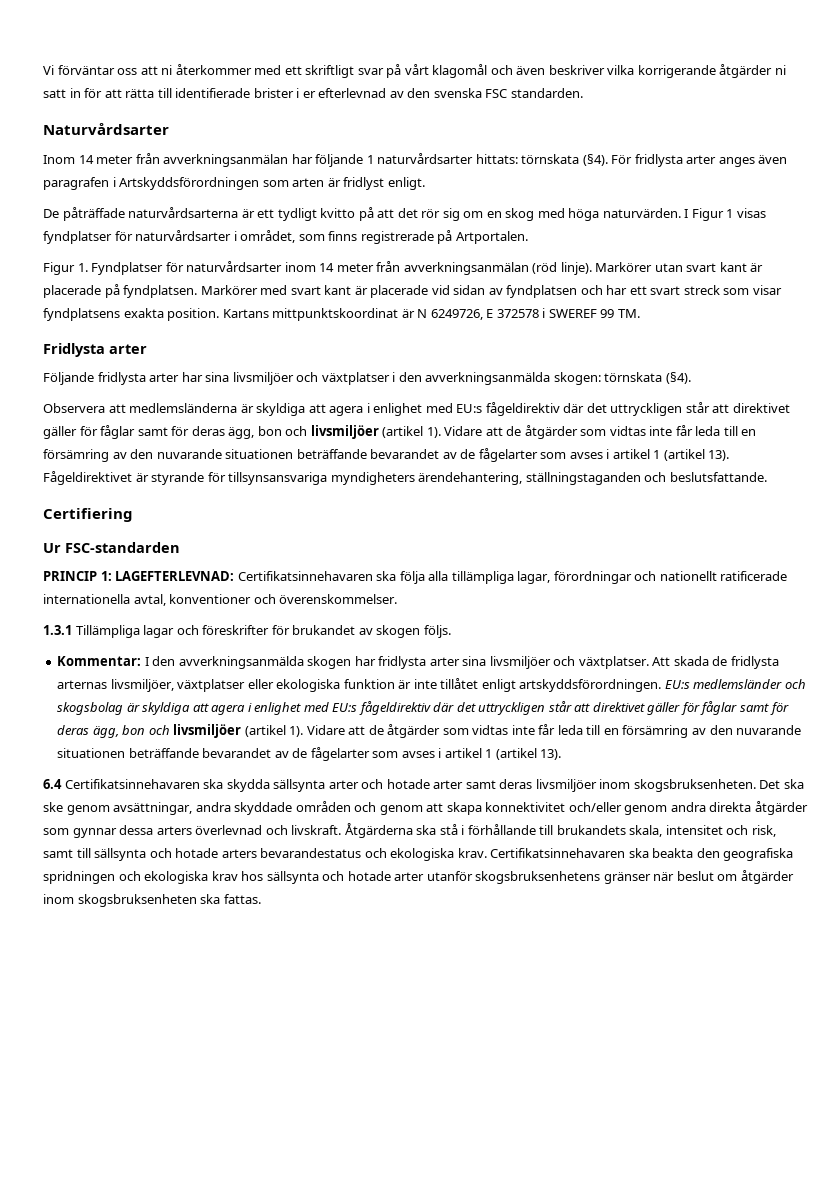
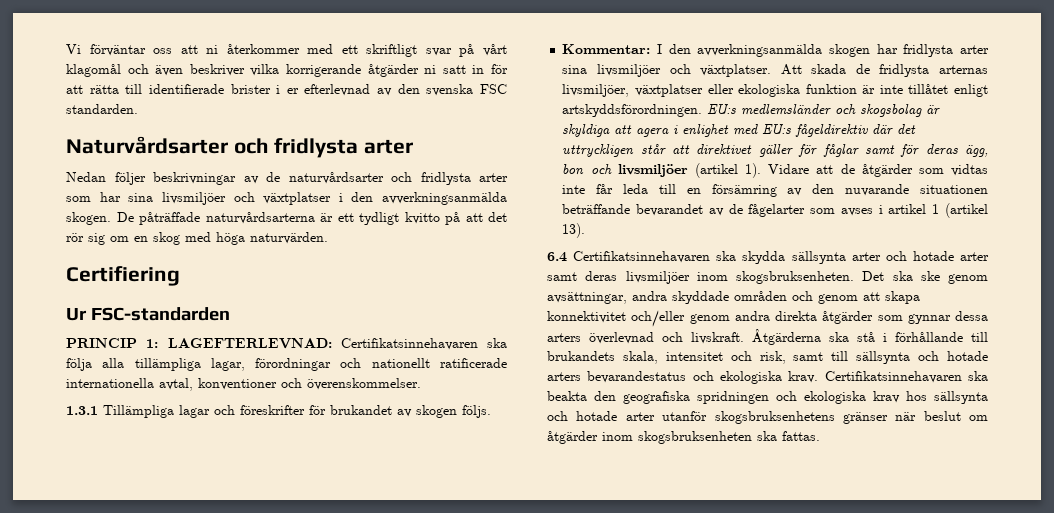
- Naturvårdsarter
- Inom 14 meter från avverkningsanmälan har följande 1 naturvårdsarter hittats: törnskata (§4). För fridlysta arter anges även paragrafen i Artskyddsförordningen som arten är fridlyst enligt.
- De påträffade naturvårdsarterna är ett tydligt kvitto på att det rör sig om en skog med höga naturvärden. I Figur 1 visas fyndplatser för naturvårdsarter i området, som finns registrerade på Artportalen.
- Figur 1. Fyndplatser för naturvårdsarter inom 14 meter från avverkningsanmälan (röd linje). Markörer utan svart kant är placerade på fyndplatsen. Markörer med svart kant är placerade vid sidan av fyndplatsen och har ett svart streck som visar fyndplatsens exakta position. Kartans mittpunktskoordinat är N 6249726, E 372578 i SWEREF 99 TM.
- Fridlysta arter
- Följande fridlysta arter har sina livsmiljöer och växtplatser i den avverkningsanmälda skogen: törnskata (§4).
- Observera att medlemsländerna är skyldiga att agera i enlighet med EU:s fågeldirektiv där det uttryckligen står att direktivet gäller för fåglar samt för deras ägg, bon och livsmiljöer (artikel 1). Vidare att de åtgärder som vidtas inte får leda till en försämring av den nuvarande situationen beträffande bevarandet av de fågelarter som avses i artikel 1 (artikel 13). Fågeldirektivet är styrande för tillsynsansvariga myndigheters ärendehantering, ställningstaganden och beslutsfattande.
+ Naturvårdsarter och fridlysta arter
+ Nedan följer beskrivningar av de naturvårdsarter och fridlysta arter som har sina livsmiljöer och växtplatser i den avverkningsanmälda skogen. De påträffade naturvårdsarterna är ett tydligt kvitto på att det rör sig om en skog med höga naturvärden.

